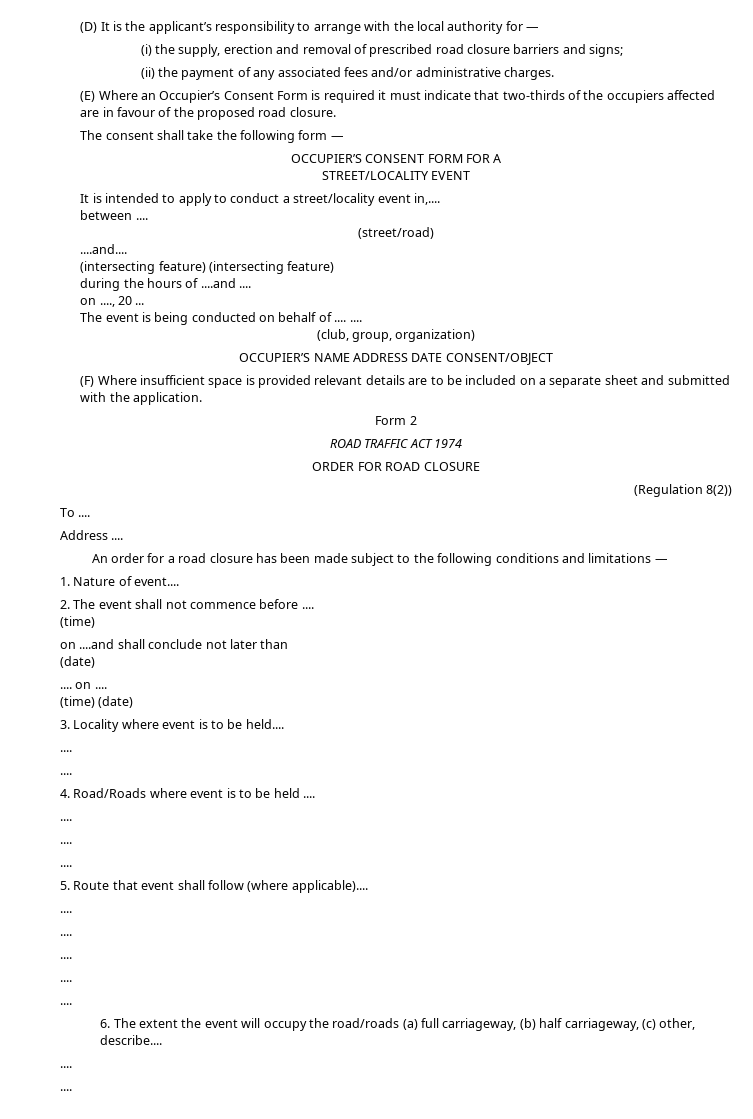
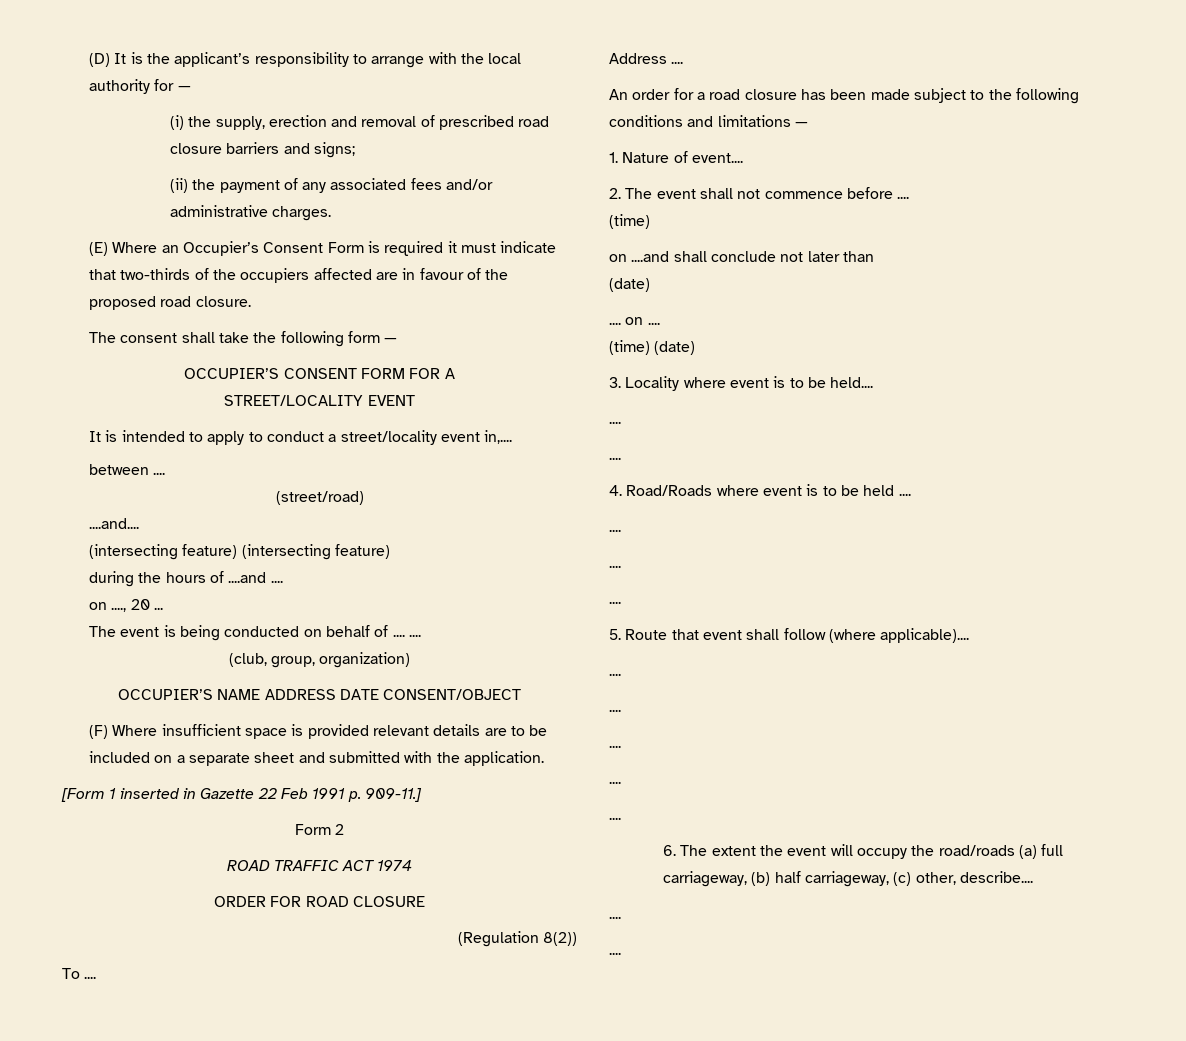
+ [Form 1 inserted in Gazette 22 Feb 1991 p. 909-11.]

